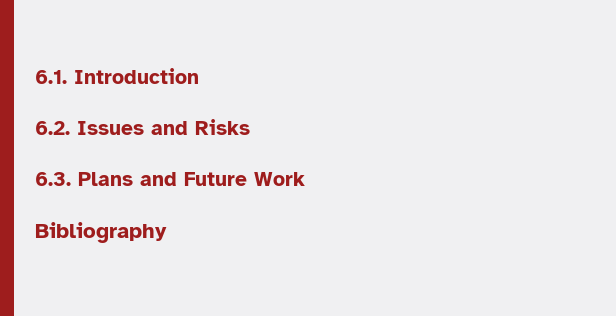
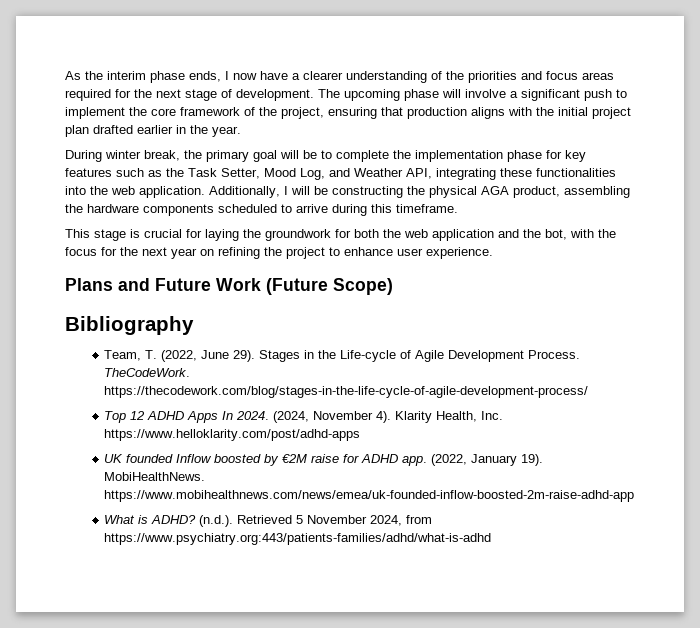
- 6.1. Introduction
- 6.2. Issues and Risks
- 6.3. Plans and Future Work
+ As the interim phase ends, I now have a clearer understanding of the priorities and focus areas required for the next stage of development. The upcoming phase will involve a significant push to implement the core framework of the project, ensuring that production aligns with the initial project plan drafted earlier in the year.
+ During winter break, the primary goal will be to complete the implementation phase for key features such as the Task Setter, Mood Log, and Weather API, integrating these functionalities into the web application. Additionally, I will be constructing the physical AGA product, assembling the hardware components scheduled to arrive during this timeframe.
+ This stage is crucial for laying the groundwork for both the web application and the bot, with the focus for the next year on refining the project to enhance user experience.
+ Plans and Future Work (Future Scope)
+ Team, T. (2022, June 29). Stages in the Life-cycle of Agile Development Process. TheCodeWork. https://thecodework.com/blog/stages-in-the-life-cycle-of-agile-development-process/
+ Top 12 ADHD Apps In 2024. (2024, November 4). Klarity Health, Inc. https://www.helloklarity.com/post/adhd-apps
+ UK founded Inflow boosted by €2M raise for ADHD app. (2022, January 19). MobiHealthNews. https://www.mobihealthnews.com/news/emea/uk-founded-inflow-boosted-2m-raise-adhd-app
+ What is ADHD? (n.d.). Retrieved 5 November 2024, from https://www.psychiatry.org:443/patients-families/adhd/what-is-adhd

